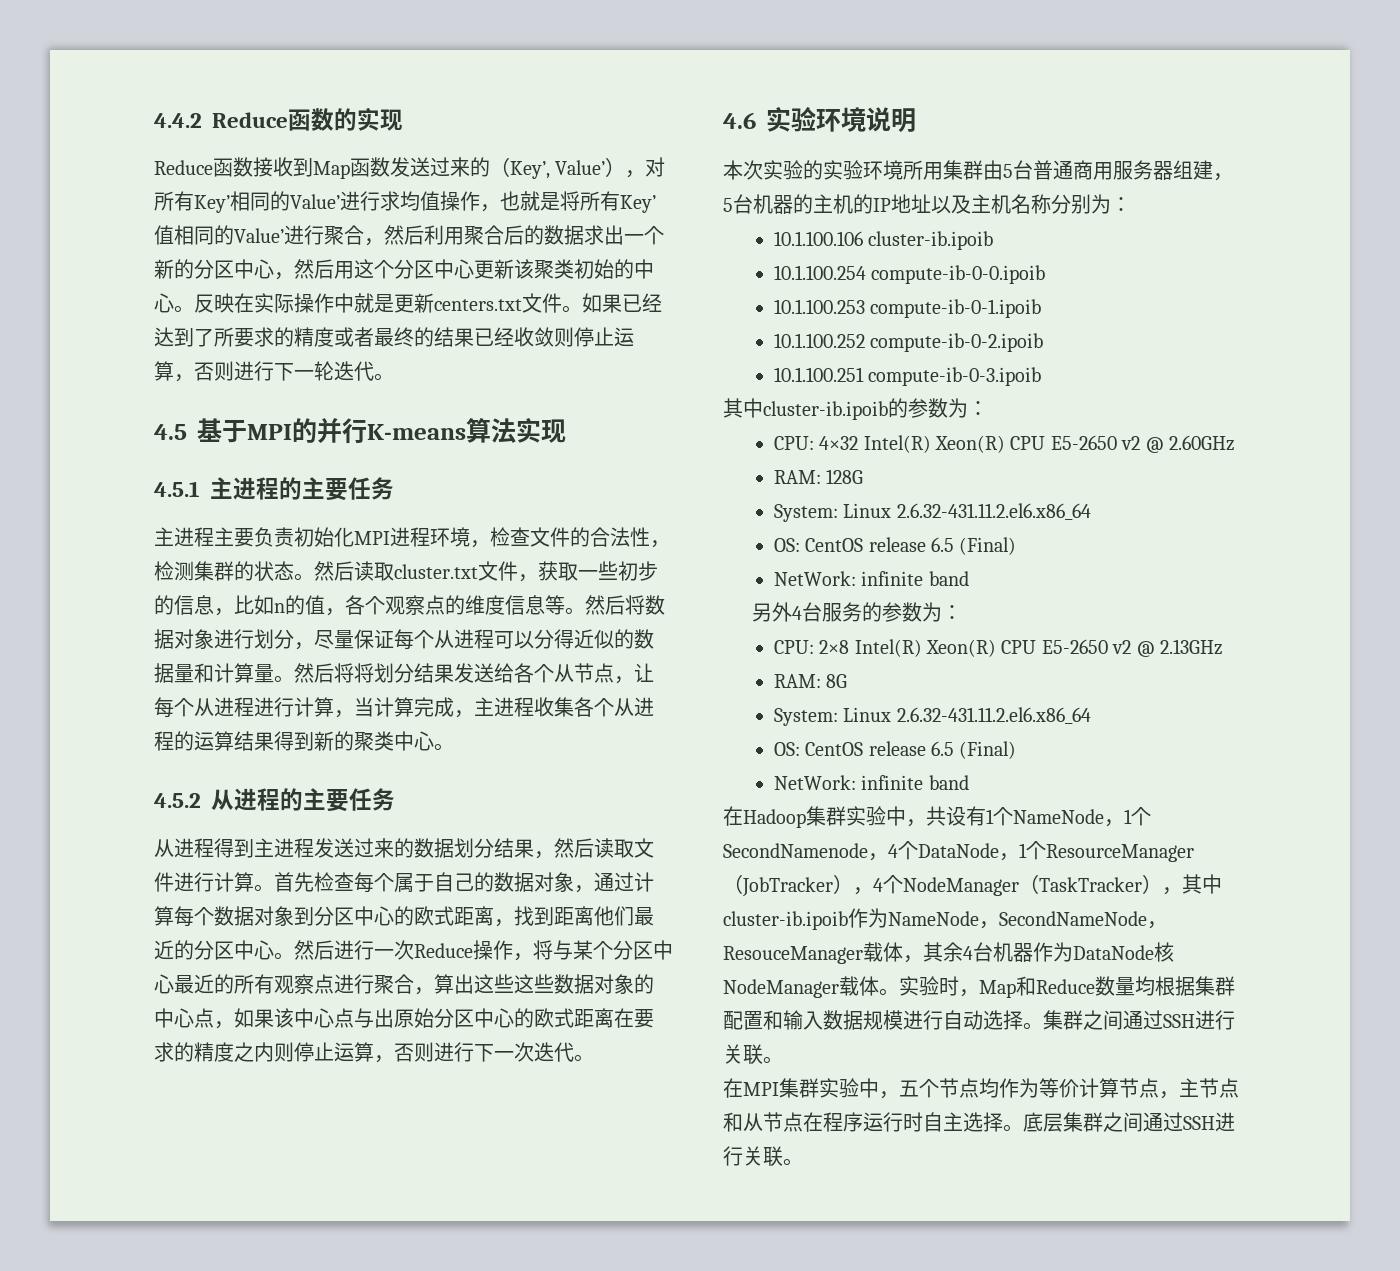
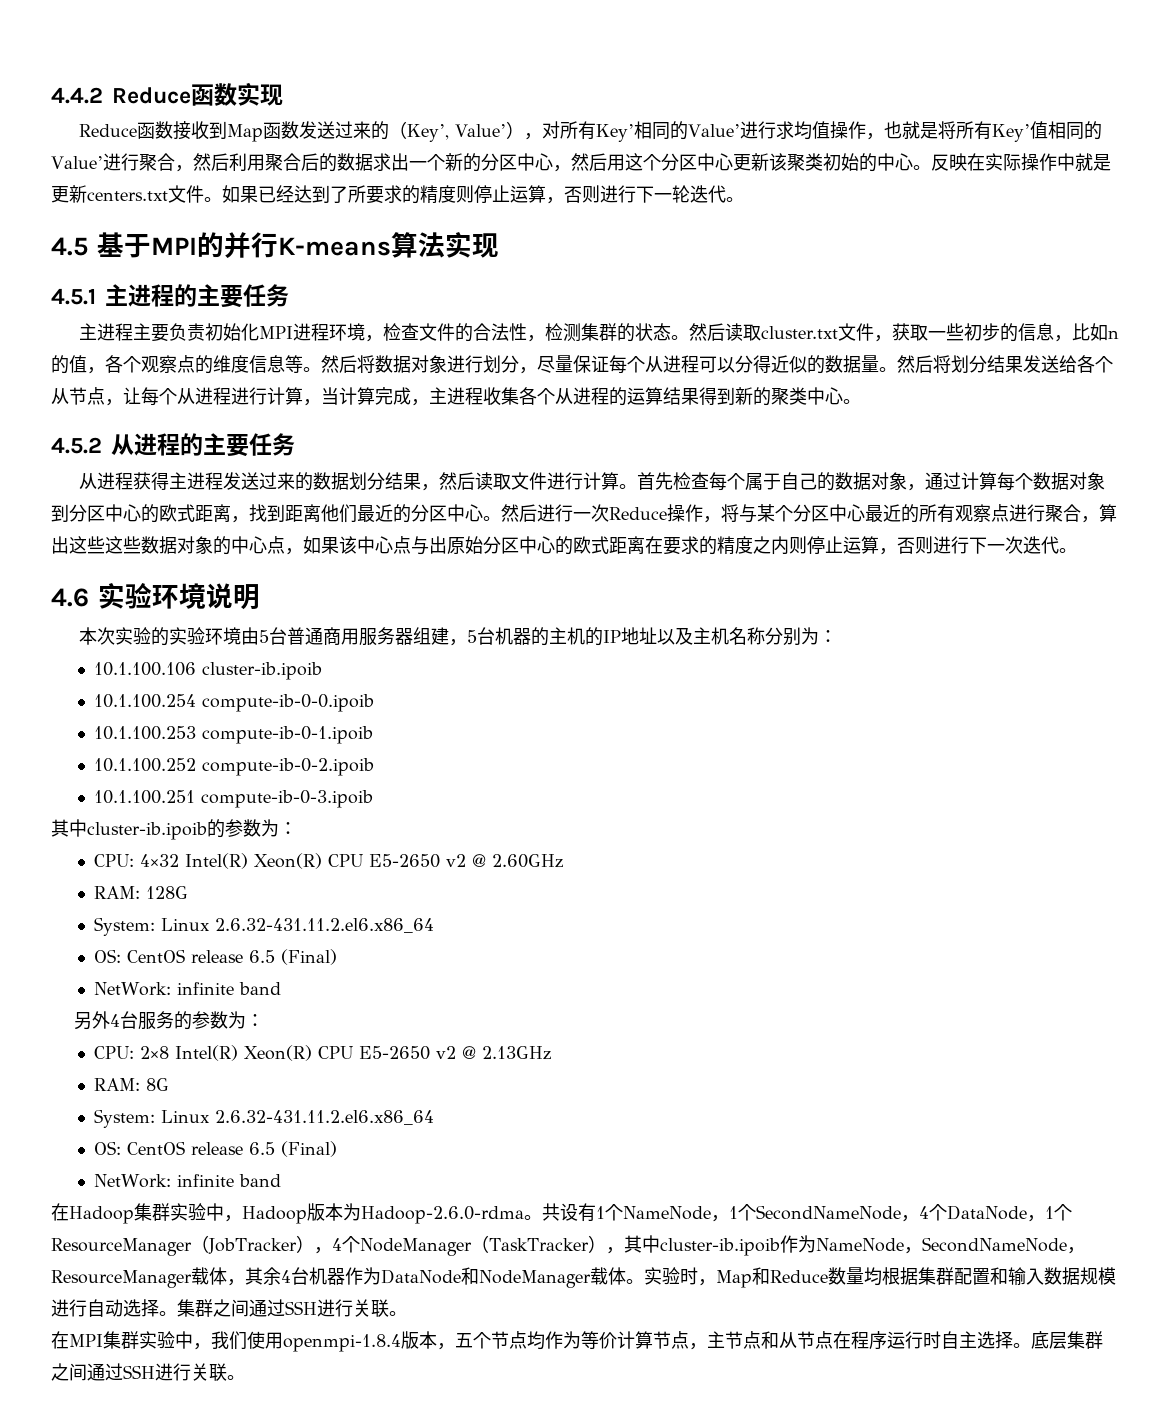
- 4.4.2 Reduce函数的实现
+ 4.4.2 Reduce函数实现
- 如果已经达到了所要求的精度或者最终的结果已经收敛则停止运算，否则进行下一轮迭代。
+ 如果已经达到了所要求的精度则停止运算，否则进行下一轮迭代。
- 然后将数据对象进行划分，尽量保证每个从进程可以分得近似的数据量和计算量。然后将将划分结果发送给各个从节点，让每个从进程进行计算，当计算完成，主进程收集各个从进程的运算结果得到新的聚类中心。
+ 然后将数据对象进行划分，尽量保证每个从进程可以分得近似的数据量。然后将划分结果发送给各个从节点，让每个从进程进行计算，当计算完成，主进程收集各个从进程的运算结果得到新的聚类中心。
- 从进程得到主进程发送过来的数据划分结果，然后读取文件进行计算。
+ 从进程获得主进程发送过来的数据划分结果，然后读取文件进行计算。
- 本次实验的实验环境所用集群由5台普通商用服务器组建，5台机器的主机的IP地址以及主机名称分别为：
+ 本次实验的实验环境由5台普通商用服务器组建，5台机器的主机的IP地址以及主机名称分别为：
- 在Hadoop集群实验中，共设有1个NameNode，1个SecondNamenode，4个DataNode，1个ResourceManager（JobTracker），4个NodeManager（TaskTracker），其中cluster-ib.ipoib作为NameNode，SecondNameNode，ResouceManager载体，其余4台机器作为DataNode核NodeManager载体。
+ 在Hadoop集群实验中，Hadoop版本为Hadoop-2.6.0-rdma。共设有1个NameNode，1个SecondNameNode，4个DataNode，1个ResourceManager（JobTracker），4个NodeManager（TaskTracker），其中cluster-ib.ipoib作为NameNode，SecondNameNode，ResourceManager载体，其余4台机器作为DataNode和NodeManager载体。
- 在MPI集群实验中，五个节点均作为等价计算节点，主节点和从节点在程序运行时自主选择。
+ 在MPI集群实验中，我们使用openmpi-1.8.4版本，五个节点均作为等价计算节点，主节点和从节点在程序运行时自主选择。

